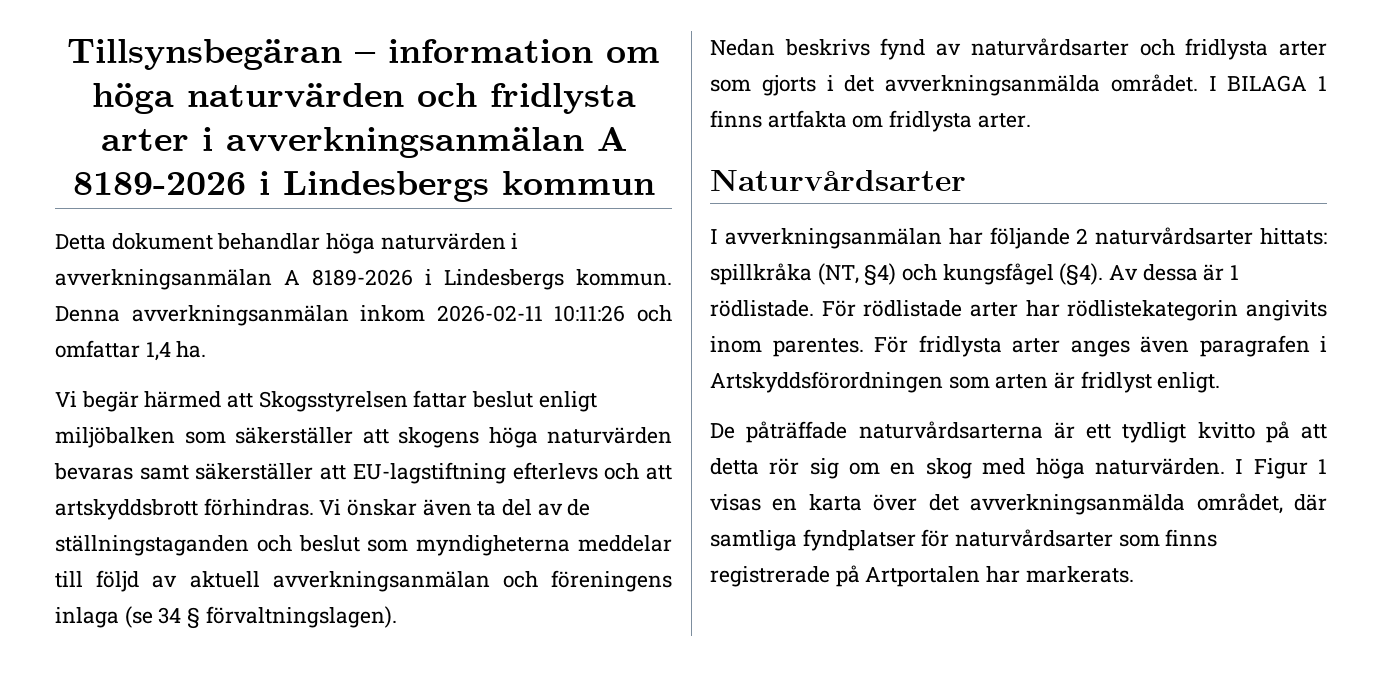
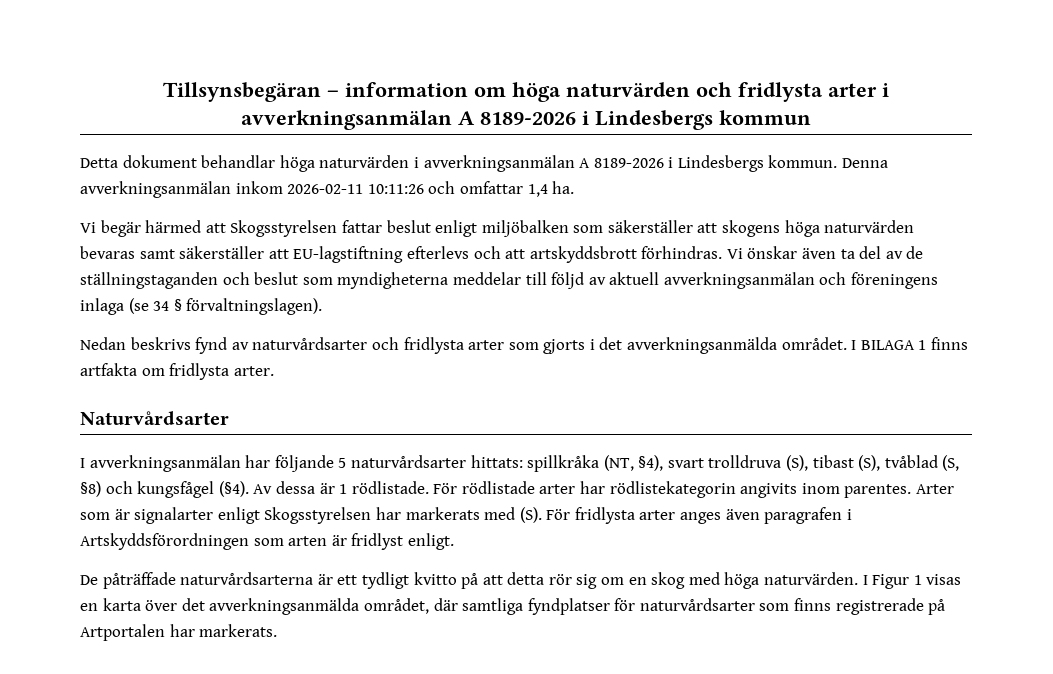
- I avverkningsanmälan har följande 2 naturvårdsarter hittats: spillkråka (NT, §4) och kungsfågel (§4).
+ I avverkningsanmälan har följande 5 naturvårdsarter hittats: spillkråka (NT, §4), svart trolldruva (S), tibast (S), tvåblad (S, §8) och kungsfågel (§4).
- För fridlysta arter anges även paragrafen i Artskyddsförordningen som arten är fridlyst enligt.
+ Arter som är signalarter enligt Skogsstyrelsen har markerats med (S). För fridlysta arter anges även paragrafen i Artskyddsförordningen som arten är fridlyst enligt.

